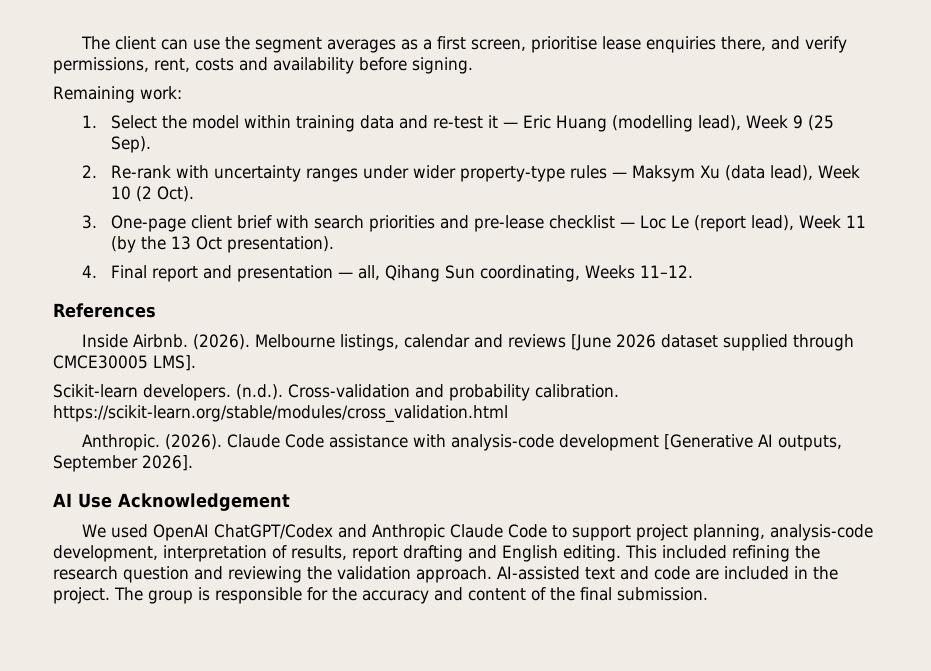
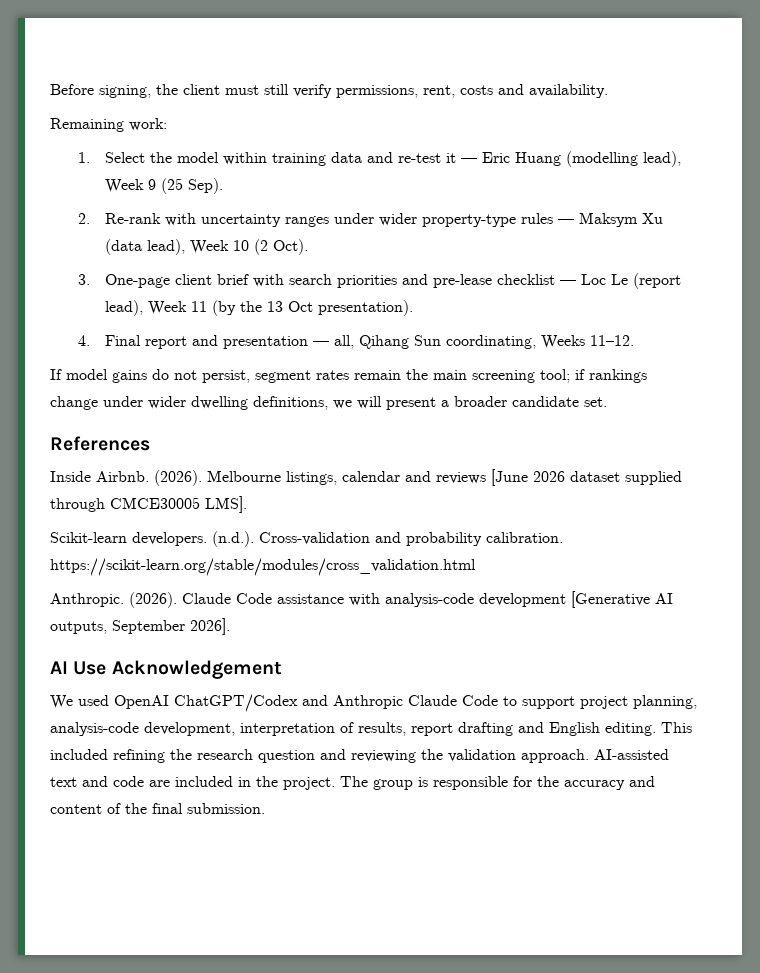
- The client can use the segment averages as a first screen, prioritise lease enquiries there, and verify permissions, rent, costs and availability before signing.
+ Before signing, the client must still verify permissions, rent, costs and availability.
+ If model gains do not persist, segment rates remain the main screening tool; if rankings change under wider dwelling definitions, we will present a broader candidate set.

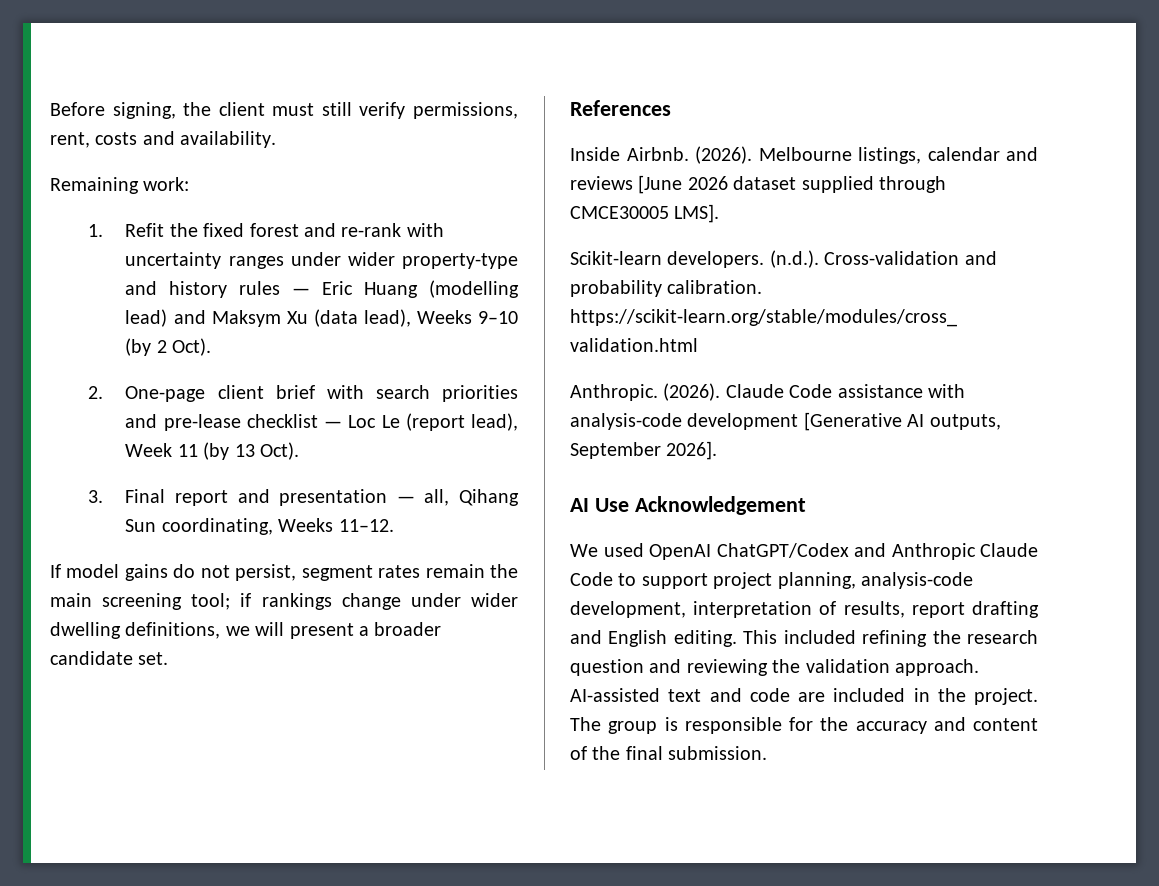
- 1. Select the model within training data and re-test it — Eric Huang (modelling lead), Week 9 (25 Sep).
- 2. Re-rank with uncertainty ranges under wider property-type rules — Maksym Xu (data lead), Week 10 (2 Oct).
- 3. One-page client brief with search priorities and pre-lease checklist — Loc Le (report lead), Week 11 (by the 13 Oct presentation).
- 4. Final report and presentation — all, Qihang Sun coordinating, Weeks 11–12.
+ 1. Refit the fixed forest and re-rank with uncertainty ranges under wider property-type and history rules — Eric Huang (modelling lead) and Maksym Xu (data lead), Weeks 9–10 (by 2 Oct).
+ 2. One-page client brief with search priorities and pre-lease checklist — Loc Le (report lead), Week 11 (by 13 Oct).
+ 3. Final report and presentation — all, Qihang Sun coordinating, Weeks 11–12.

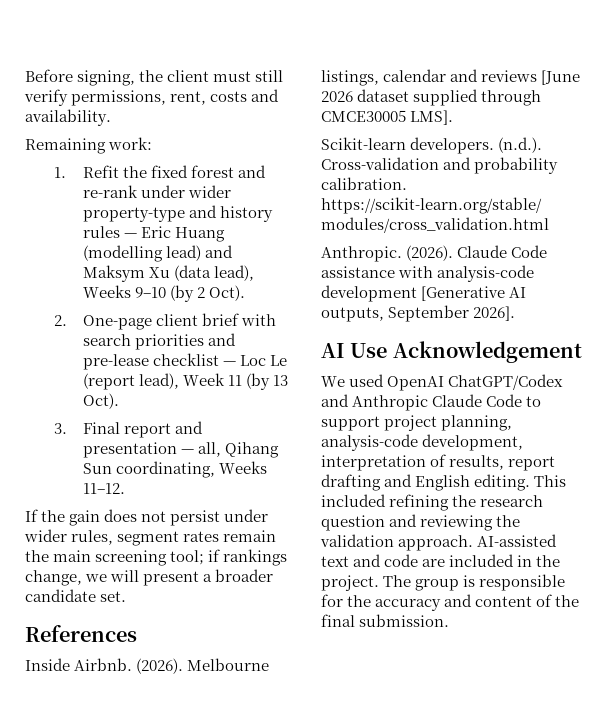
- 1. Refit the fixed forest and re-rank with uncertainty ranges under wider property-type and history rules — Eric Huang (modelling lead) and Maksym Xu (data lead), Weeks 9–10 (by 2 Oct).
+ 1. Refit the fixed forest and re-rank under wider property-type and history rules — Eric Huang (modelling lead) and Maksym Xu (data lead), Weeks 9–10 (by 2 Oct).
- If model gains do not persist, segment rates remain the main screening tool; if rankings change under wider dwelling definitions, we will present a broader candidate set.
+ If the gain does not persist under wider rules, segment rates remain the main screening tool; if rankings change, we will present a broader candidate set.

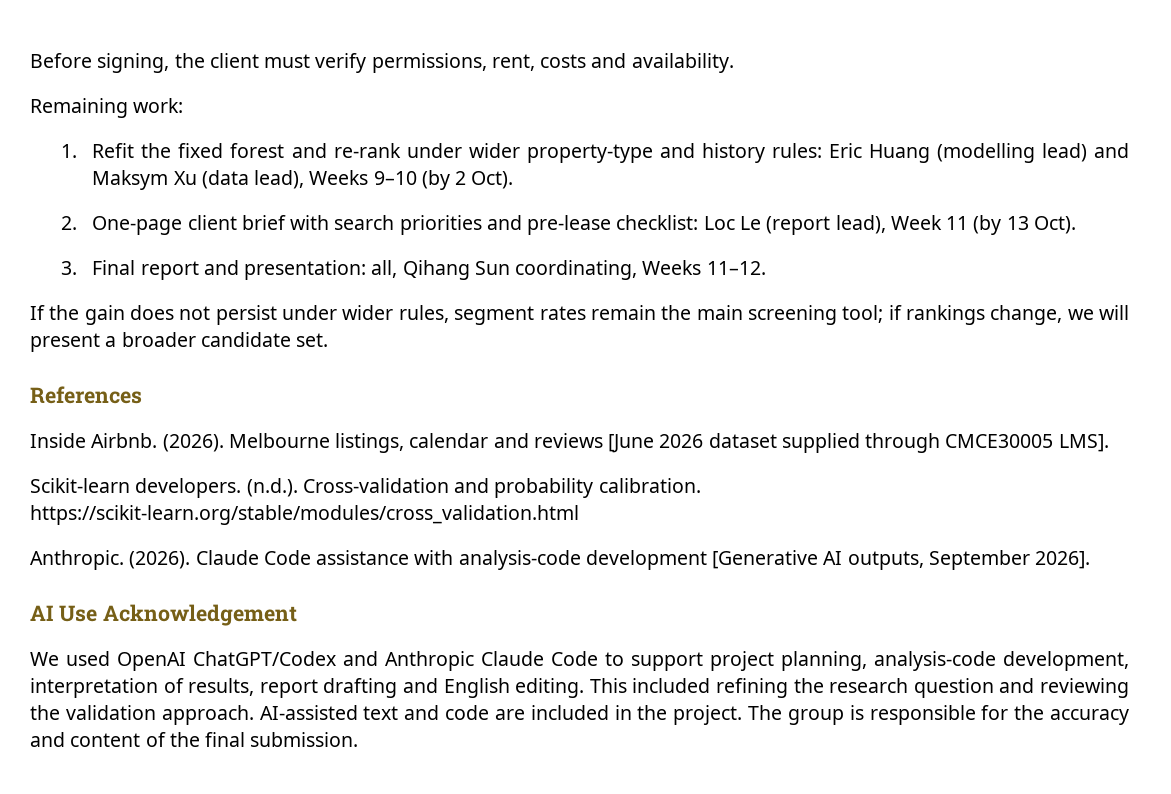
- Before signing, the client must still verify permissions, rent, costs and availability.
+ Before signing, the client must verify permissions, rent, costs and availability.
- 1. Refit the fixed forest and re-rank under wider property-type and history rules — Eric Huang (modelling lead) and Maksym Xu (data lead), Weeks 9–10 (by 2 Oct).
+ 1. Refit the fixed forest and re-rank under wider property-type and history rules: Eric Huang (modelling lead) and Maksym Xu (data lead), Weeks 9–10 (by 2 Oct).
- 2. One-page client brief with search priorities and pre-lease checklist — Loc Le (report lead), Week 11 (by 13 Oct).
+ 2. One-page client brief with search priorities and pre-lease checklist: Loc Le (report lead), Week 11 (by 13 Oct).
- 3. Final report and presentation — all, Qihang Sun coordinating, Weeks 11–12.
+ 3. Final report and presentation: all, Qihang Sun coordinating, Weeks 11–12.

